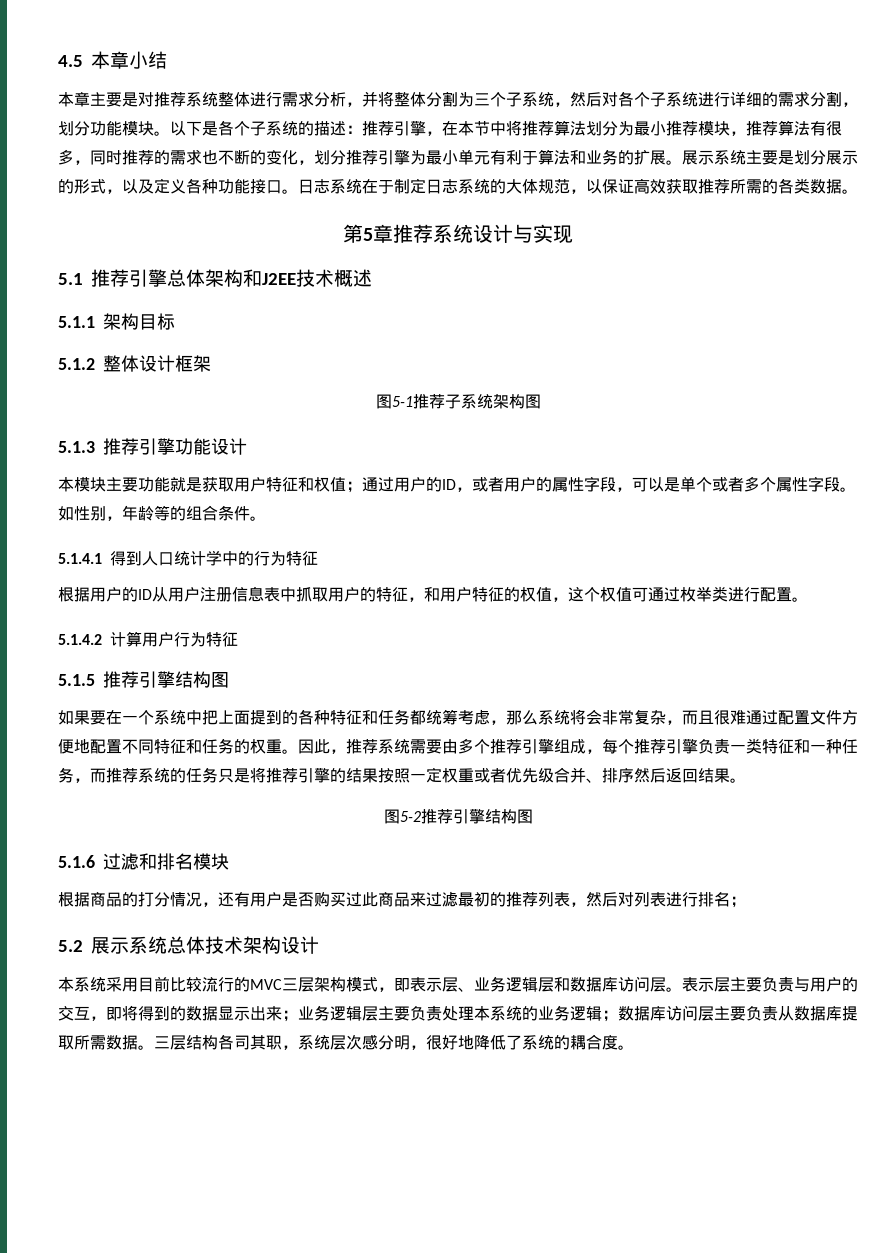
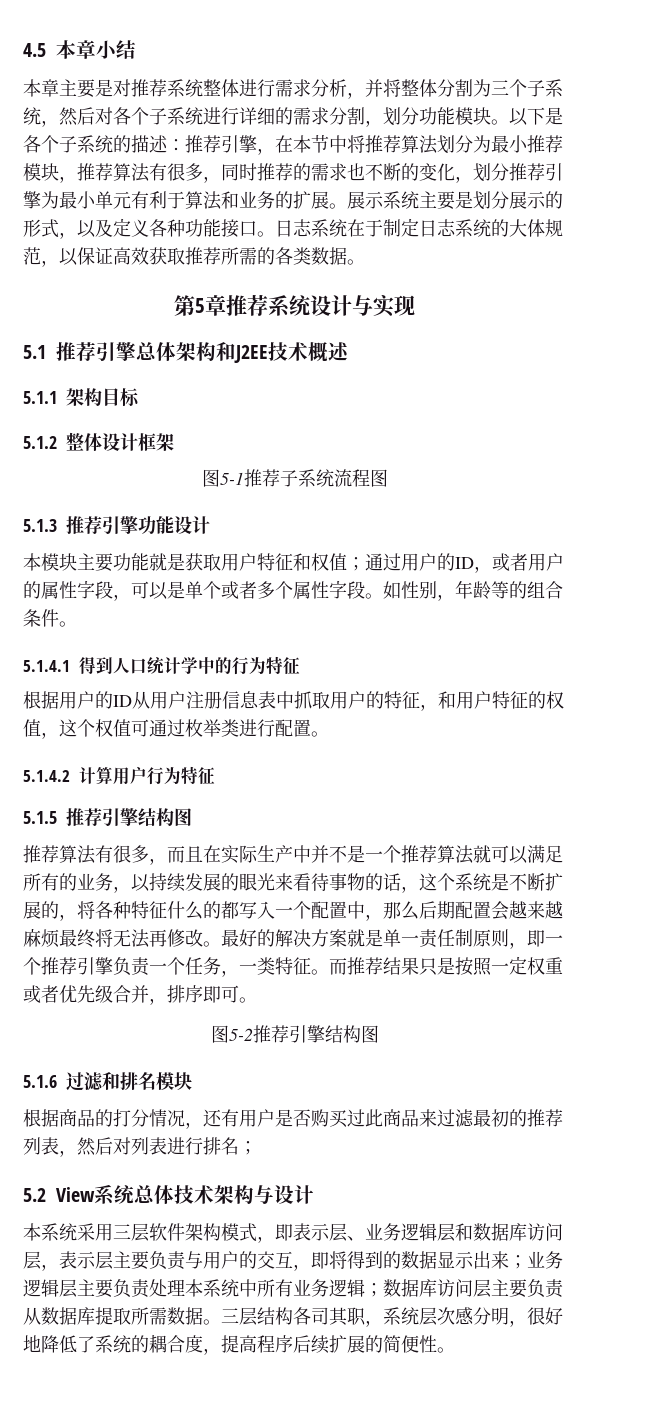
- 图5-1推荐子系统架构图
+ 图5-1推荐子系统流程图
- 如果要在一个系统中把上面提到的各种特征和任务都统筹考虑，那么系统将会非常复杂，而且很难通过配置文件方便地配置不同特征和任务的权重。因此，推荐系统需要由多个推荐引擎组成，每个推荐引擎负责一类特征和一种任务，而推荐系统的任务只是将推荐引擎的结果按照一定权重或者优先级合并、排序然后返回结果。
+ 推荐算法有很多，而且在实际生产中并不是一个推荐算法就可以满足所有的业务，以持续发展的眼光来看待事物的话，这个系统是不断扩展的，将各种特征什么的都写入一个配置中，那么后期配置会越来越麻烦最终将无法再修改。最好的解决方案就是单一责任制原则，即一个推荐引擎负责一个任务，一类特征。而推荐结果只是按照一定权重或者优先级合并，排序即可。
- 5.2展示系统总体技术架构设计
+ 5.2 View系统总体技术架构与设计
- 本系统采用目前比较流行的MVC三层架构模式，即表示层、业务逻辑层和数据库访问层。表示层主要负责与用户的交互，即将得到的数据显示出来；业务逻辑层主要负责处理本系统的业务逻辑；数据库访问层主要负责从数据库提取所需数据。
+ 本系统采用三层软件架构模式，即表示层、业务逻辑层和数据库访问层，表示层主要负责与用户的交互，即将得到的数据显示出来；业务逻辑层主要负责处理本系统中所有业务逻辑；数据库访问层主要负责从数据库提取所需数据。
- 三层结构各司其职，系统层次感分明，很好地降低了系统的耦合度。
+ 三层结构各司其职，系统层次感分明，很好地降低了系统的耦合度，提高程序后续扩展的简便性。

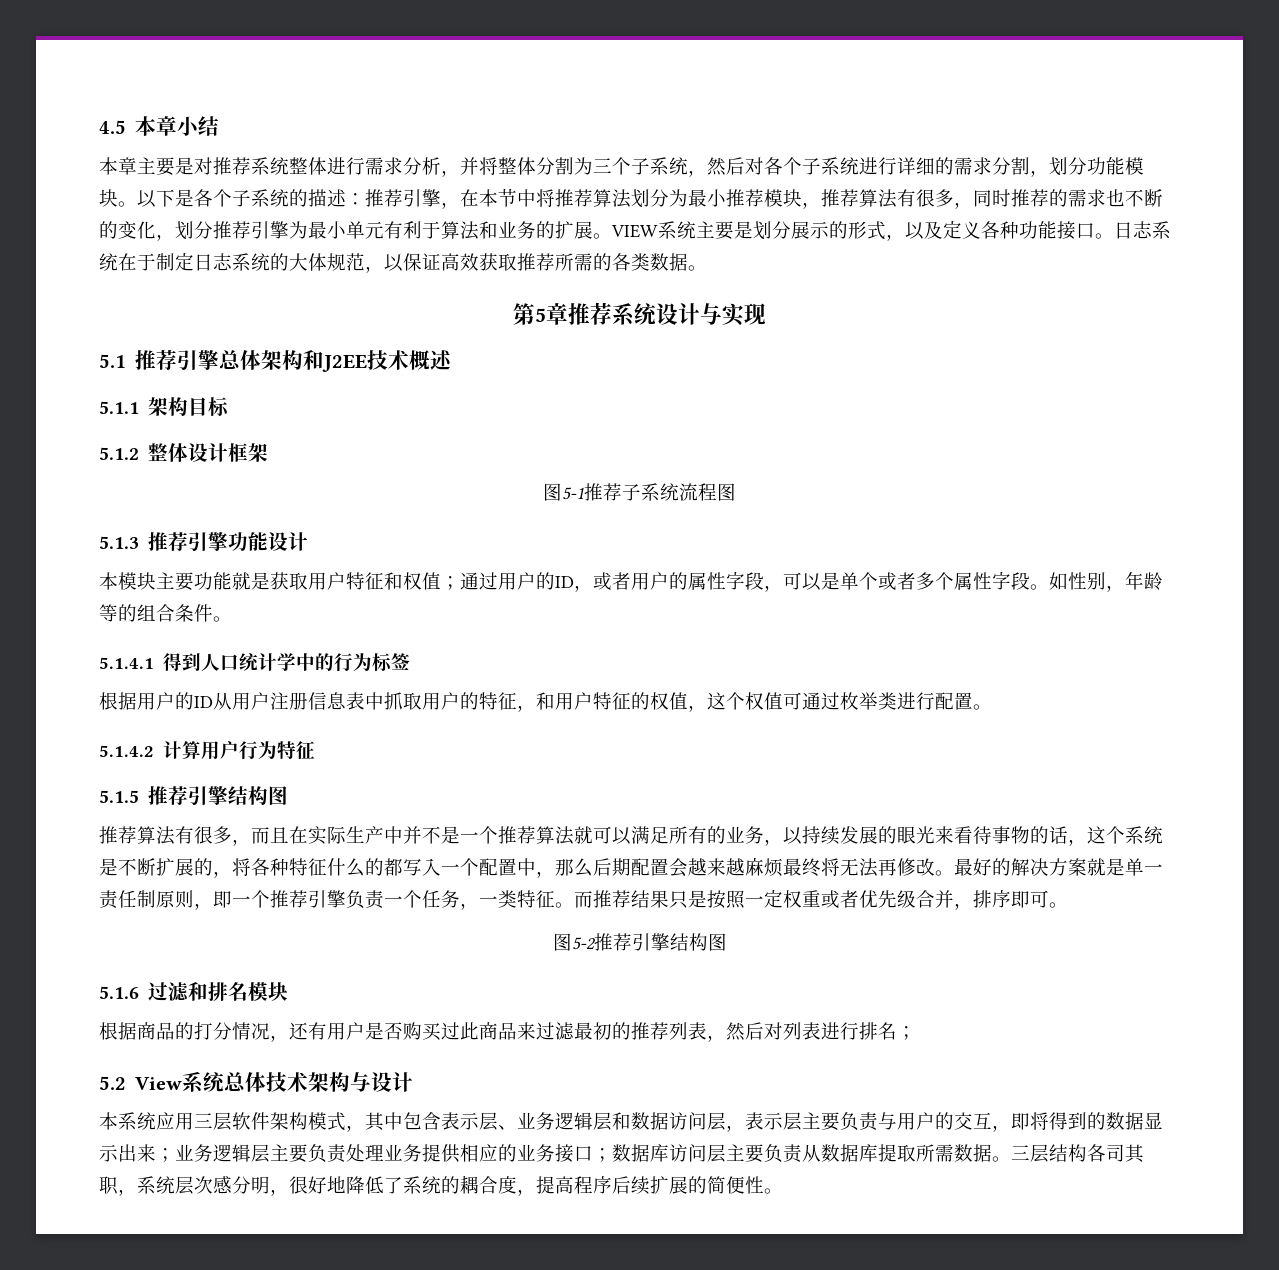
- 展示系统主要是划分展示的形式，以及定义各种功能接口。
+ VIEW系统主要是划分展示的形式，以及定义各种功能接口。
- 5.1.4.1得到人口统计学中的行为特征
+ 5.1.4.1得到人口统计学中的行为标签
- 本系统采用三层软件架构模式，即表示层、业务逻辑层和数据库访问层，表示层主要负责与用户的交互，即将得到的数据显示出来；业务逻辑层主要负责处理本系统中所有业务逻辑；数据库访问层主要负责从数据库提取所需数据。
+ 本系统应用三层软件架构模式，其中包含表示层、业务逻辑层和数据访问层，表示层主要负责与用户的交互，即将得到的数据显示出来；业务逻辑层主要负责处理业务提供相应的业务接口；数据库访问层主要负责从数据库提取所需数据。

